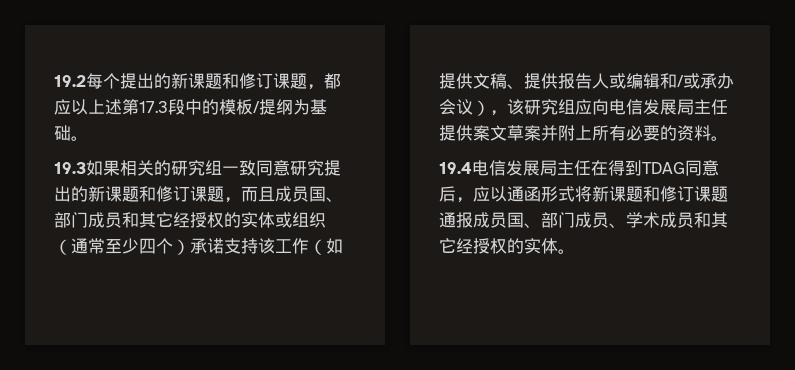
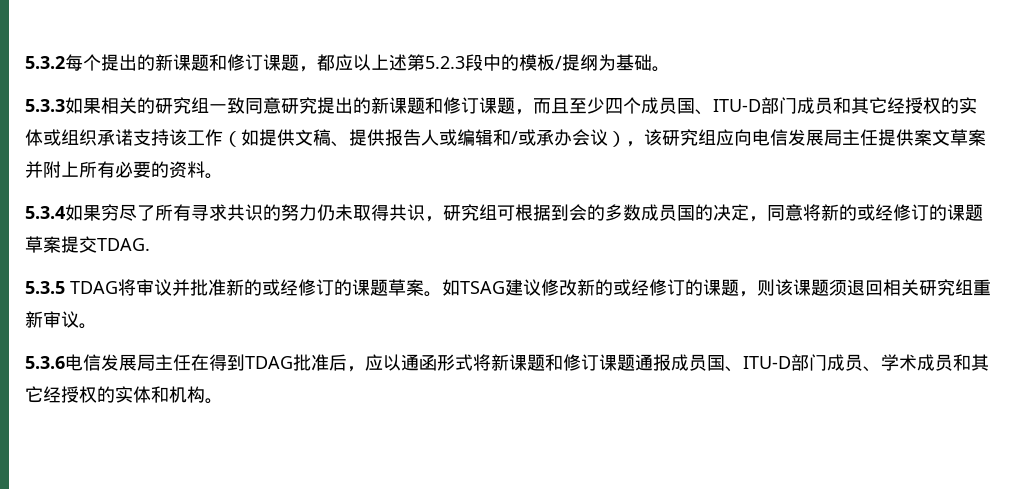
- 19.2每个提出的新课题和修订课题，都应以上述第17.3段中的模板/提纲为基础。
+ 5.3.2每个提出的新课题和修订课题，都应以上述第5.2.3段中的模板/提纲为基础。
- 19.3如果相关的研究组一致同意研究提出的新课题和修订课题，而且成员国、部门成员和其它经授权的实体或组织（通常至少四个）承诺支持该工作（如提供文稿、提供报告人或编辑和/或承办会议），该研究组应向电信发展局主任提供案文草案并附上所有必要的资料。
+ 5.3.3如果相关的研究组一致同意研究提出的新课题和修订课题，而且至少四个成员国、ITU-D部门成员和其它经授权的实体或组织承诺支持该工作（如提供文稿、提供报告人或编辑和/或承办会议），该研究组应向电信发展局主任提供案文草案并附上所有必要的资料。
- 19.4电信发展局主任在得到TDAG同意后，应以通函形式将新课题和修订课题通报成员国、部门成员、学术成员和其它经授权的实体。
+ 5.3.4如果穷尽了所有寻求共识的努力仍未取得共识，研究组可根据到会的多数成员国的决定，同意将新的或经修订的课题草案提交TDAG.
+ 5.3.5 TDAG将审议并批准新的或经修订的课题草案。如TSAG建议修改新的或经修订的课题，则该课题须退回相关研究组重新审议。
+ 5.3.6电信发展局主任在得到TDAG批准后，应以通函形式将新课题和修订课题通报成员国、ITU-D部门成员、学术成员和其它经授权的实体和机构。

